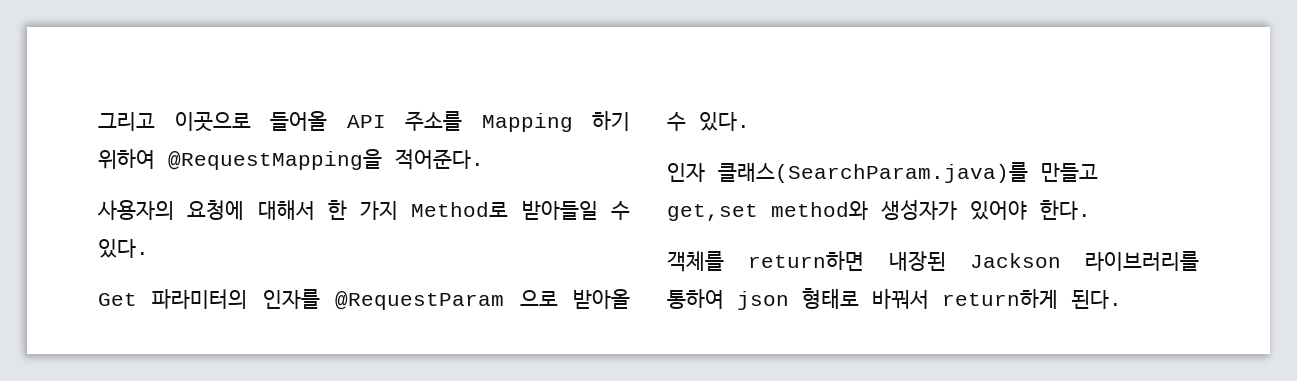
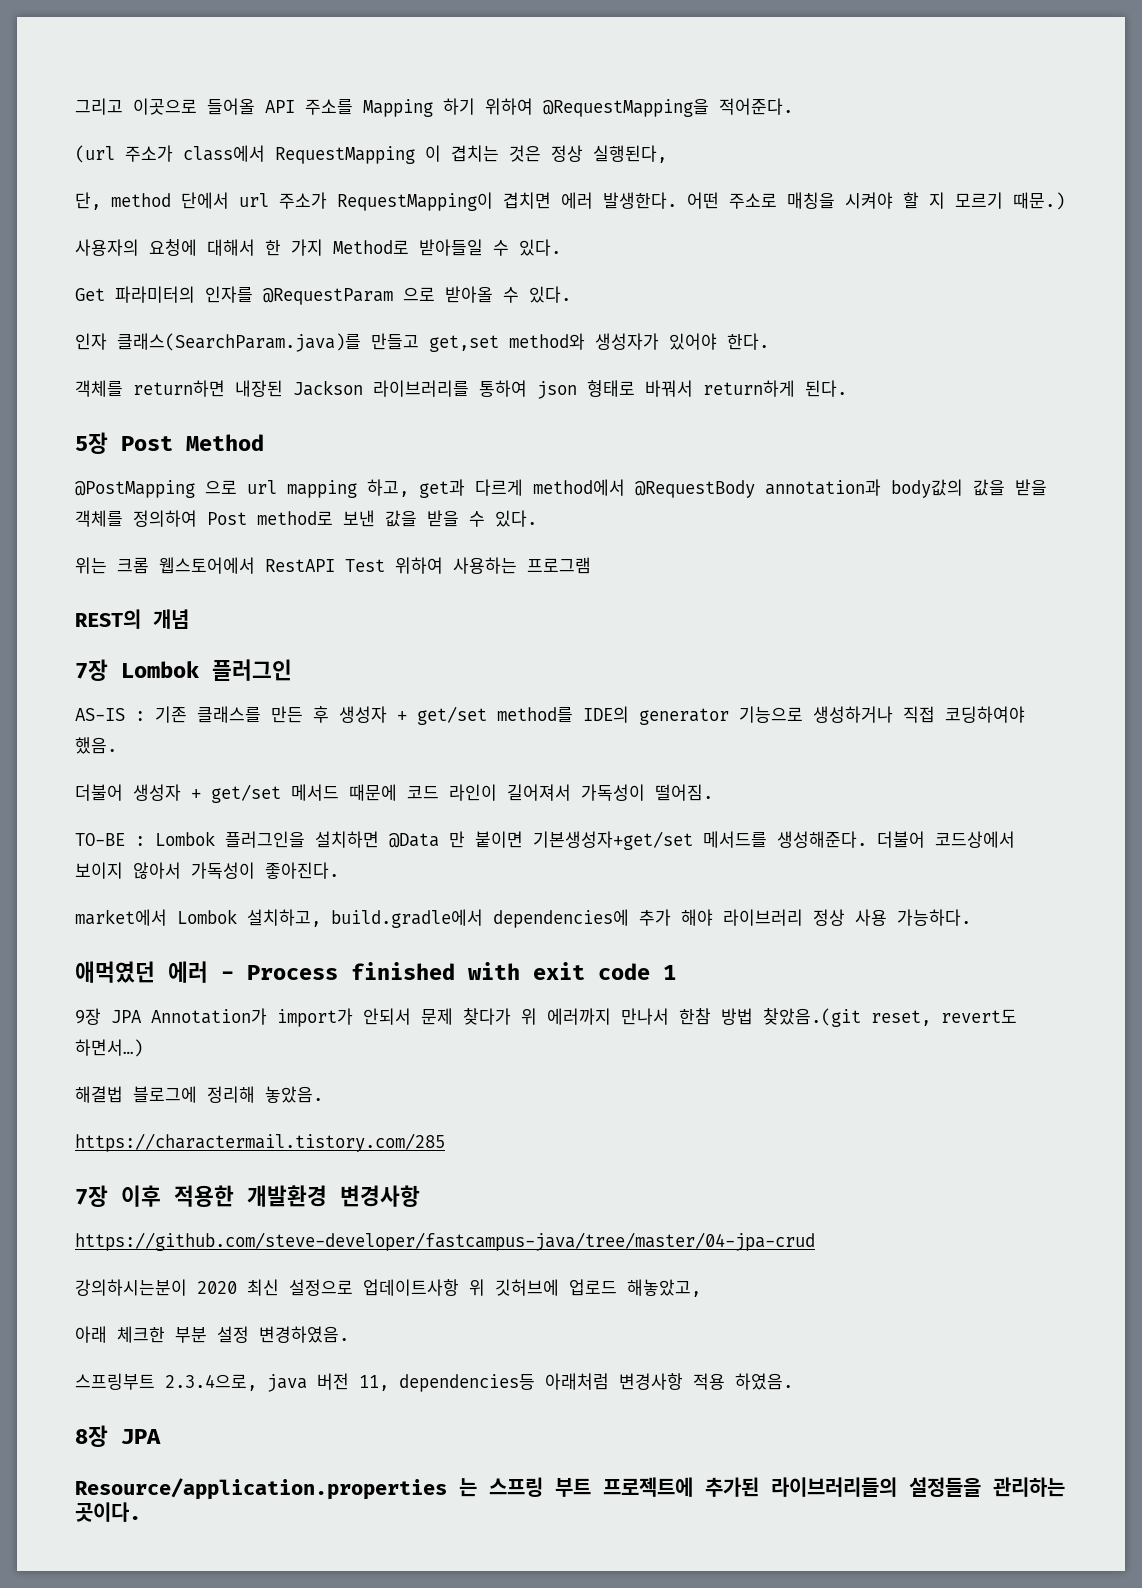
+ (url 주소가 class에서 RequestMapping 이 겹치는 것은 정상 실행된다,
+ 단, method 단에서 url 주소가 RequestMapping이 겹치면 에러 발생한다. 어떤 주소로 매칭을 시켜야 할 지 모르기 때문.)
+ 5장 Post Method
+ @PostMapping 으로 url mapping 하고, get과 다르게 method에서 @RequestBody annotation과 body값의 값을 받을 객체를 정의하여 Post method로 보낸 값을 받을 수 있다.
+ 위는 크롬 웹스토어에서 RestAPI Test 위하여 사용하는 프로그램
+ REST의 개념
+ 7장 Lombok 플러그인
+ AS-IS : 기존 클래스를 만든 후 생성자 + get/set method를 IDE의 generator 기능으로 생성하거나 직접 코딩하여야 했음.
+ 더불어 생성자 + get/set 메서드 때문에 코드 라인이 길어져서 가독성이 떨어짐.
+ TO-BE : Lombok 플러그인을 설치하면 @Data 만 붙이면 기본생성자+get/set 메서드를 생성해준다. 더불어 코드상에서 보이지 않아서 가독성이 좋아진다.
+ market에서 Lombok 설치하고, build.gradle에서 dependencies에 추가 해야 라이브러리 정상 사용 가능하다.
+ 애먹였던 에러 - Process finished with exit code 1
+ 9장 JPA Annotation가 import가 안되서 문제 찾다가 위 에러까지 만나서 한참 방법 찾았음.(git reset, revert도 하면서…)
+ 해결법 블로그에 정리해 놓았음.
+ https://charactermail.tistory.com/285
+ 7장 이후 적용한 개발환경 변경사항
+ https://github.com/steve-developer/fastcampus-java/tree/master/04-jpa-crud
+ 강의하시는분이 2020 최신 설정으로 업데이트사항 위 깃허브에 업로드 해놓았고,
+ 아래 체크한 부분 설정 변경하였음.
+ 스프링부트 2.3.4으로, java 버전 11, dependencies등 아래처럼 변경사항 적용 하였음.
+ 8장 JPA
+ Resource/application.properties 는 스프링 부트 프로젝트에 추가된 라이브러리들의 설정들을 관리하는 곳이다.

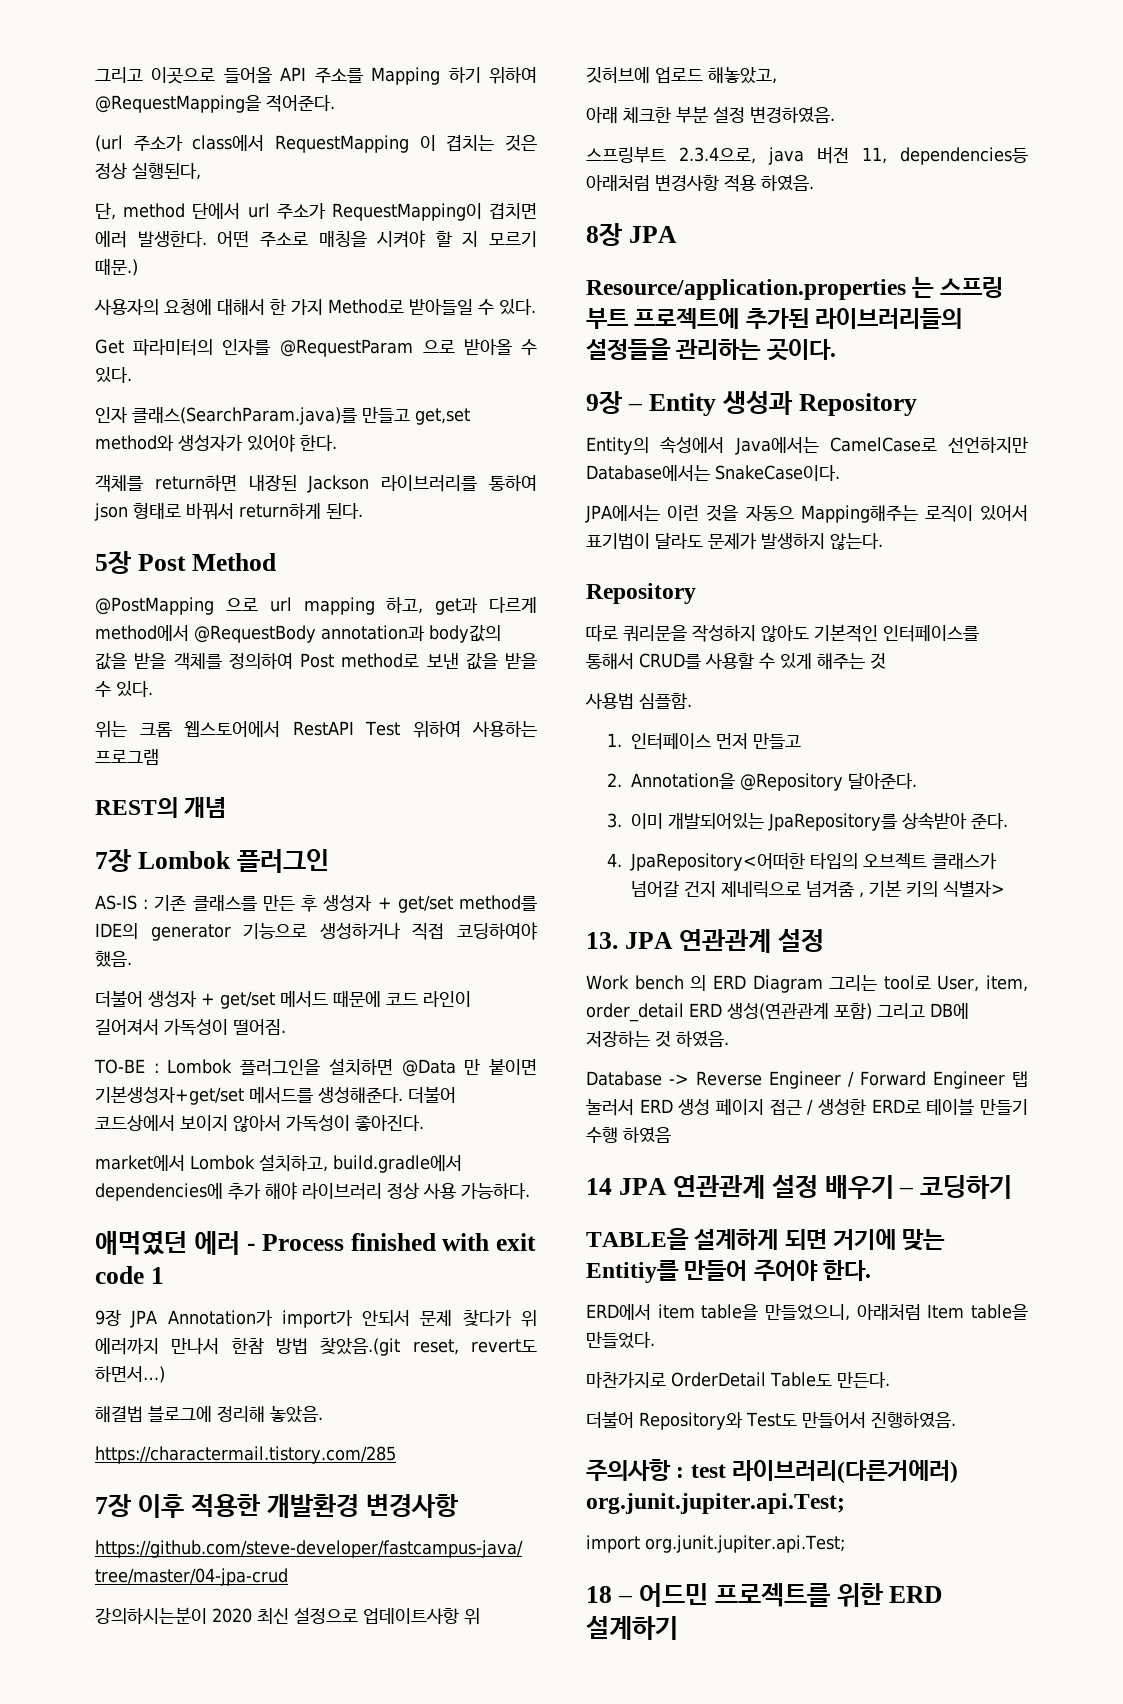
+ 9장 – Entity 생성과 Repository
+ Entity의 속성에서 Java에서는 CamelCase로 선언하지만 Database에서는 SnakeCase이다.
+ JPA에서는 이런 것을 자동으 Mapping해주는 로직이 있어서 표기법이 달라도 문제가 발생하지 않는다.
+ Repository
+ 따로 쿼리문을 작성하지 않아도 기본적인 인터페이스를 통해서 CRUD를 사용할 수 있게 해주는 것
+ 사용법 심플함.
+ 1. 인터페이스 먼저 만들고
+ 2. Annotation을 @Repository 달아준다.
+ 3. 이미 개발되어있는 JpaRepository를 상속받아 준다.
+ 4. JpaRepository<어떠한 타입의 오브젝트 클래스가 넘어갈 건지 제네릭으로 넘겨줌 , 기본 키의 식별자>
+ 13. JPA 연관관계 설정
+ Work bench 의 ERD Diagram 그리는 tool로 User, item, order_detail ERD 생성(연관관계 포함) 그리고 DB에 저장하는 것 하였음.
+ Database -> Reverse Engineer / Forward Engineer 탭 눌러서 ERD 생성 페이지 접근 / 생성한 ERD로 테이블 만들기 수행 하였음
+ 14 JPA 연관관계 설정 배우기 – 코딩하기
+ TABLE을 설계하게 되면 거기에 맞는 Entitiy를 만들어 주어야 한다.
+ ERD에서 item table을 만들었으니, 아래처럼 Item table을 만들었다.
+ 마찬가지로 OrderDetail Table도 만든다.
+ 더불어 Repository와 Test도 만들어서 진행하였음.
+ 주의사항 : test 라이브러리(다른거에러) org.junit.jupiter.api.Test;
+ import org.junit.jupiter.api.Test;
+ 18 – 어드민 프로젝트를 위한 ERD 설계하기

